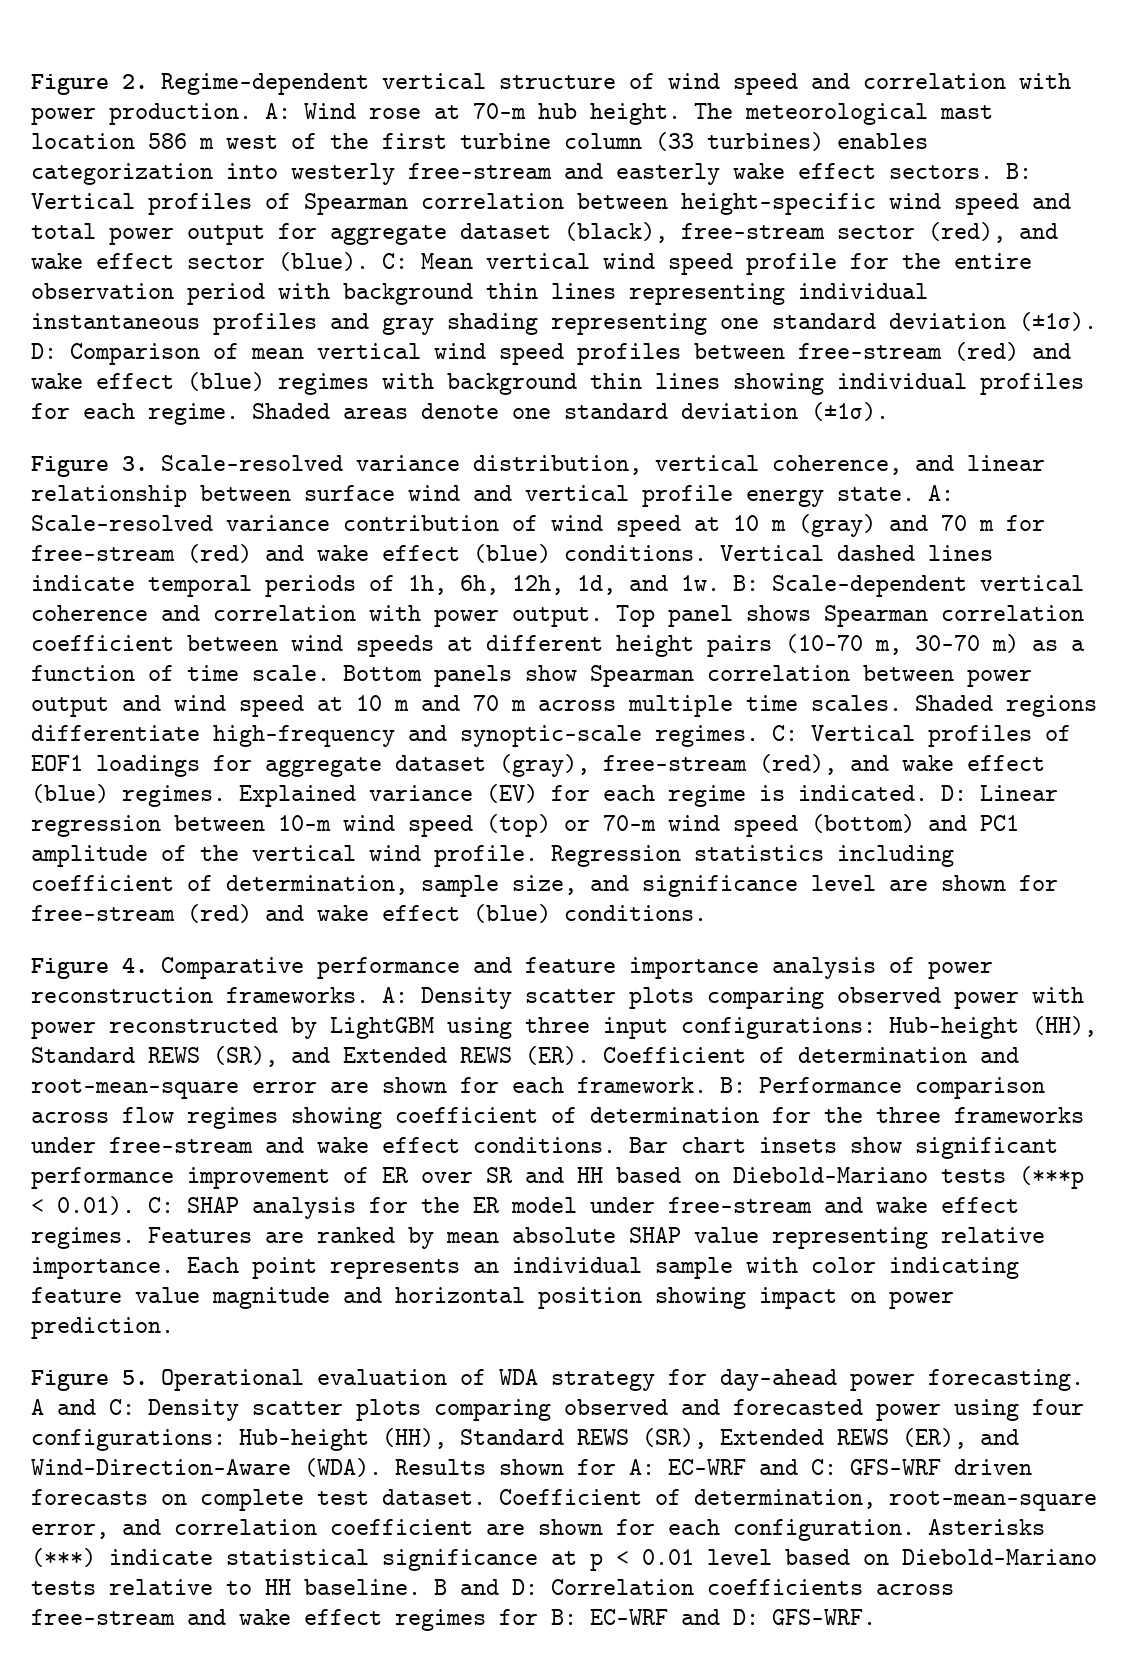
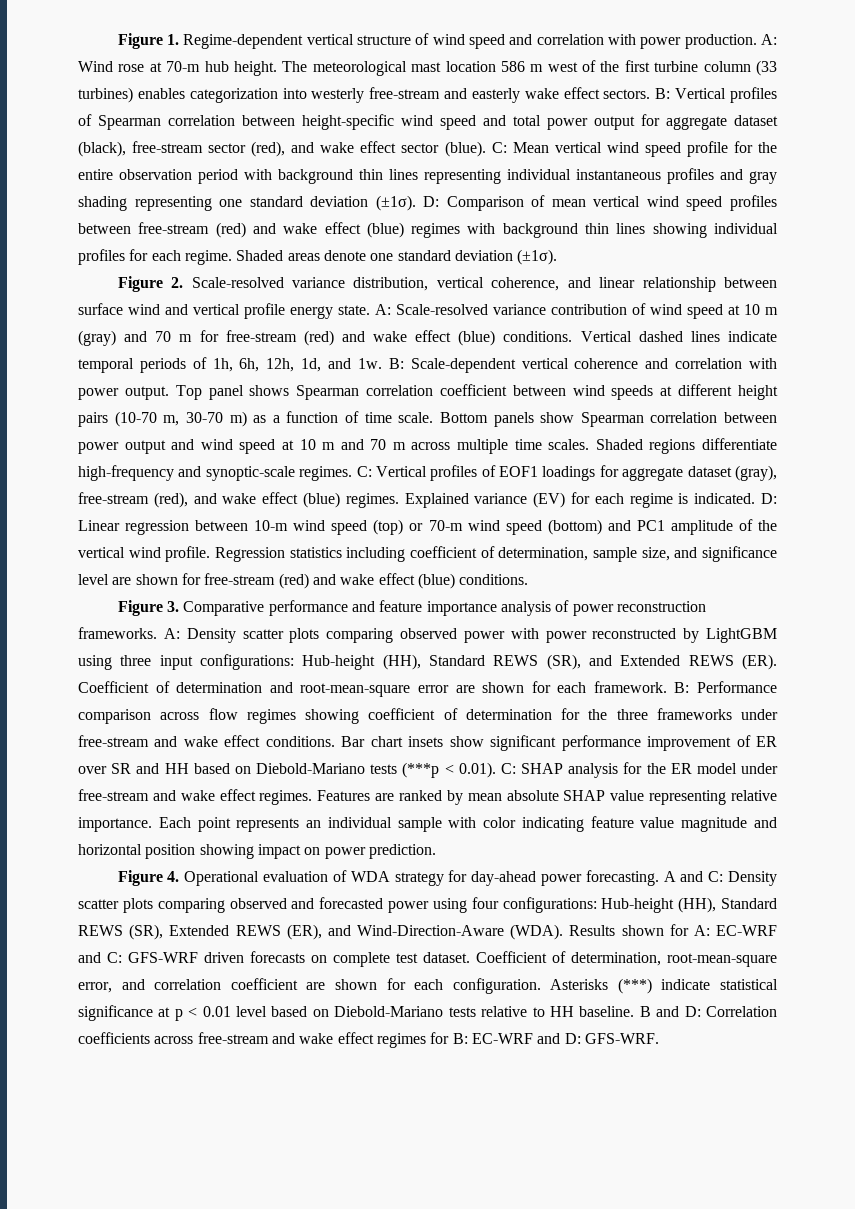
- Figure 2. Regime-dependent vertical structure of wind speed and correlation with power production.
+ Figure 1. Regime-dependent vertical structure of wind speed and correlation with power production.
- Figure 3. Scale-resolved variance distribution, vertical coherence, and linear relationship between surface wind and vertical profile energy state.
+ Figure 2. Scale-resolved variance distribution, vertical coherence, and linear relationship between surface wind and vertical profile energy state.
- Figure 4. Comparative performance and feature importance analysis of power reconstruction frameworks.
+ Figure 3. Comparative performance and feature importance analysis of power reconstruction frameworks.
- Figure 5. Operational evaluation of WDA strategy for day-ahead power forecasting.
+ Figure 4. Operational evaluation of WDA strategy for day-ahead power forecasting.

